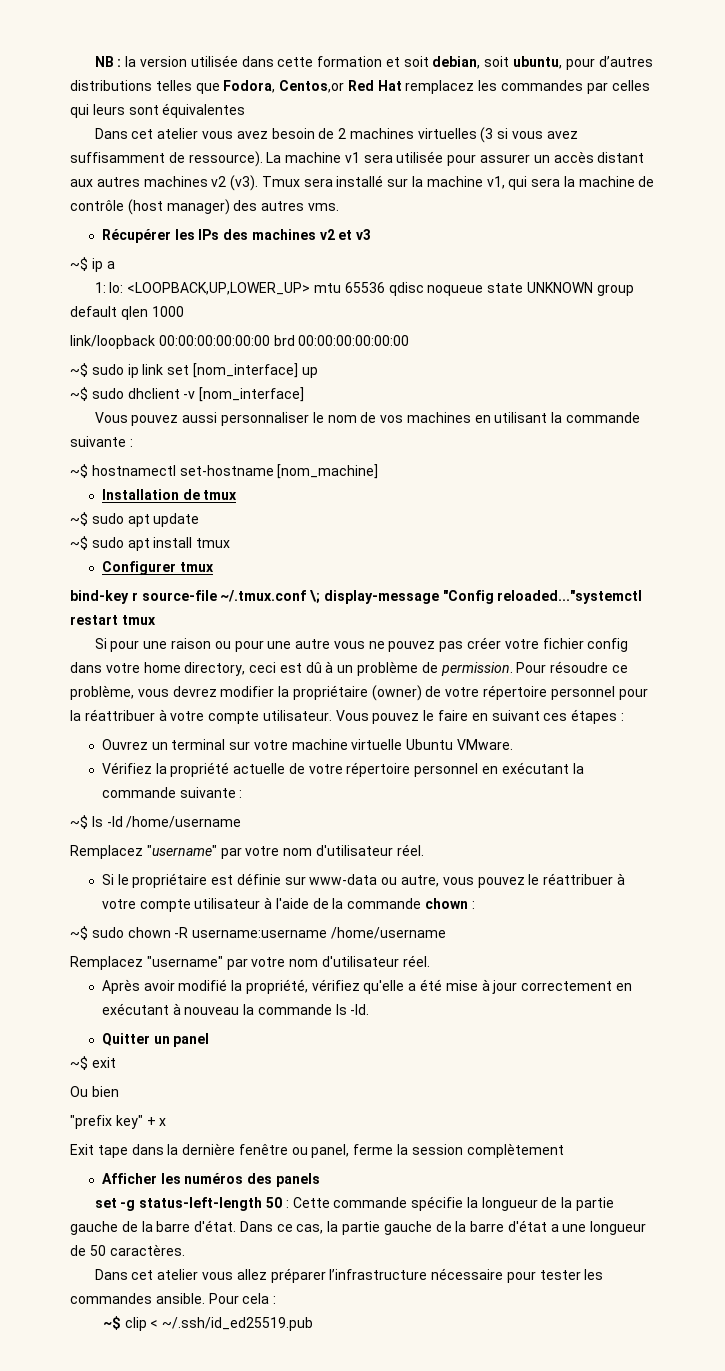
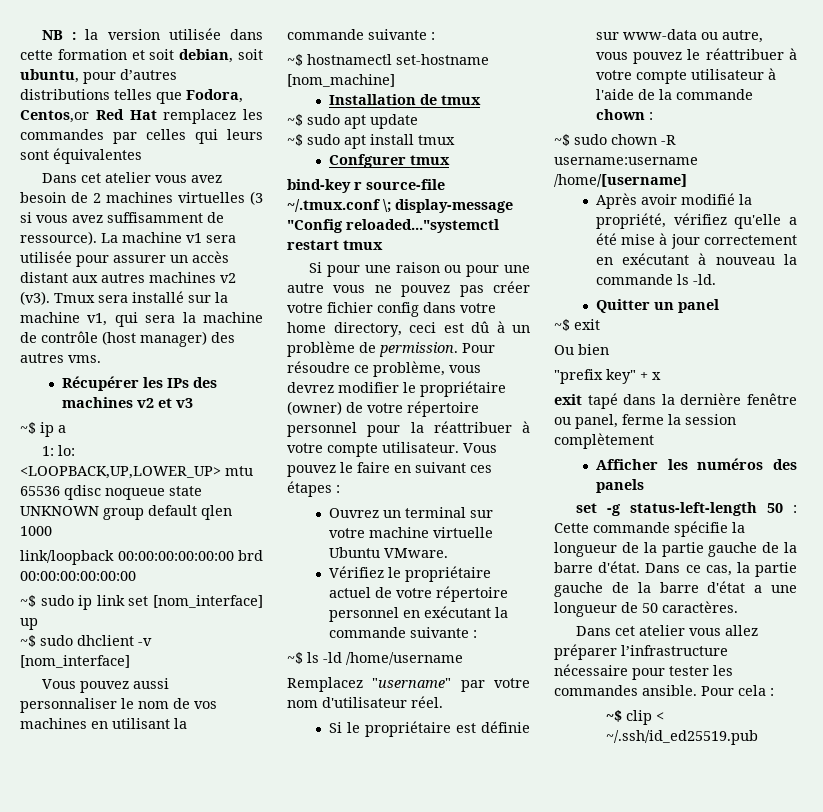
- Configurer tmux
+ Confgurer tmux
- Pour résoudre ce problème, vous devrez modifier la propriétaire (owner) de votre répertoire personnel pour la réattribuer à votre compte utilisateur.
+ Pour résoudre ce problème, vous devrez modifier le propriétaire (owner) de votre répertoire personnel pour la réattribuer à votre compte utilisateur.
- Vérifiez la propriété actuelle de votre répertoire personnel en exécutant la commande suivante :
+ Vérifiez le propriétaire actuel de votre répertoire personnel en exécutant la commande suivante :
- ~$ sudo chown -R username:username /home/username
- Remplacez "username" par votre nom d'utilisateur réel.
+ ~$ sudo chown -R username:username /home/[username]
- Exit tape dans la dernière fenêtre ou panel, ferme la session complètement
+ exit tapé dans la dernière fenêtre ou panel, ferme la session complètement

